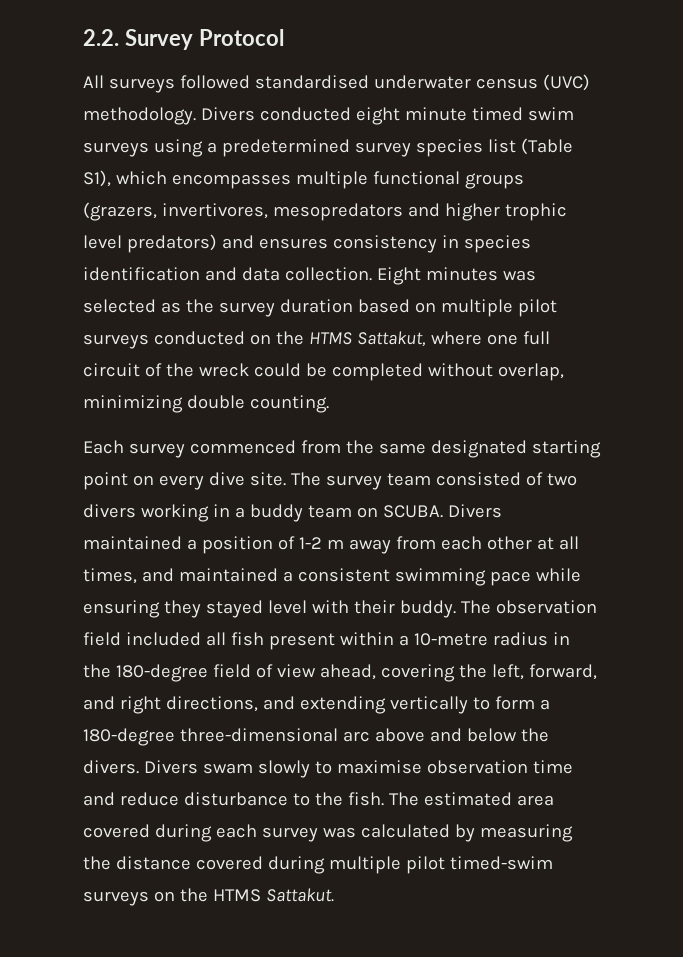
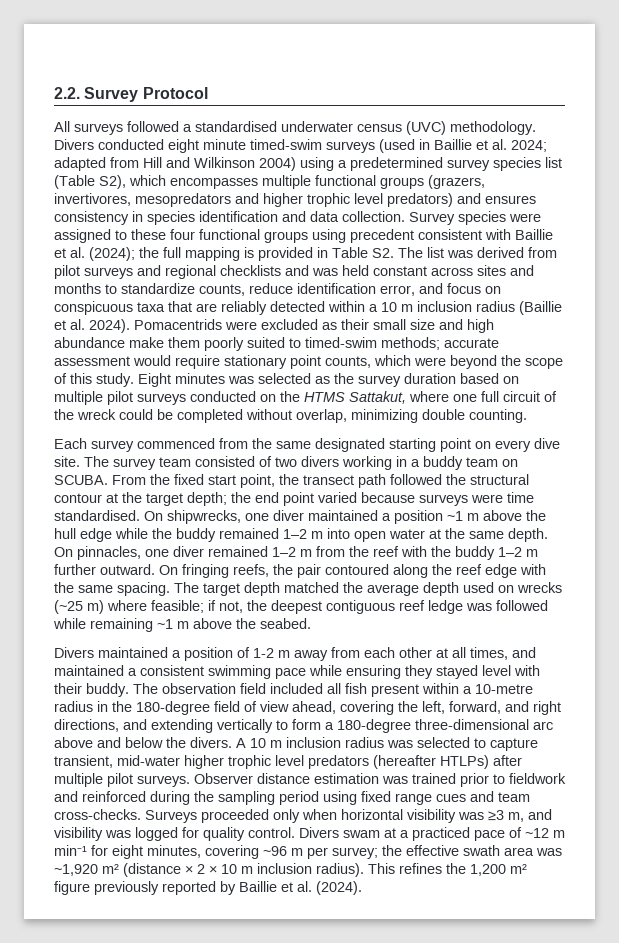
- All surveys followed standardised underwater census (UVC) methodology.
+ All surveys followed a standardised underwater census (UVC) methodology.
- Divers conducted eight minute timed swim surveys using a predetermined survey species list (Table S1), which encompasses multiple functional groups (grazers, invertivores, mesopredators and higher trophic level predators) and ensures consistency in species identification and data collection.
+ Divers conducted eight minute timed-swim surveys (used in Baillie et al. 2024; adapted from Hill and Wilkinson 2004) using a predetermined survey species list (Table S2), which encompasses multiple functional groups (grazers, invertivores, mesopredators and higher trophic level predators) and ensures consistency in species identification and data collection.
+ Survey species were assigned to these four functional groups using precedent consistent with Baillie et al. (2024); the full mapping is provided in Table S2. The list was derived from pilot surveys and regional checklists and was held constant across sites and months to standardize counts, reduce identification error, and focus on conspicuous taxa that are reliably detected within a 10 m inclusion radius (Baillie et al. 2024). Pomacentrids were excluded as their small size and high abundance make them poorly suited to timed-swim methods; accurate assessment would require stationary point counts, which were beyond the scope of this study.
- The survey team consisted of two divers working in a buddy team on SCUBA. Divers maintained a position of 1-2 m away from each other at all times, and maintained a consistent swimming pace while ensuring they stayed level with their buddy.
+ The survey team consisted of two divers working in a buddy team on SCUBA. From the fixed start point, the transect path followed the structural contour at the target depth; the end point varied because surveys were time standardised. On shipwrecks, one diver maintained a position ~1 m above the hull edge while the buddy remained 1–2 m into open water at the same depth. On pinnacles, one diver remained 1–2 m from the reef with the buddy 1–2 m further outward. On fringing reefs, the pair contoured along the reef edge with the same spacing. The target depth matched the average depth used on wrecks (~25 m) where feasible; if not, the deepest contiguous reef ledge was followed while remaining ~1 m above the seabed.
+ Divers maintained a position of 1-2 m away from each other at all times, and maintained a consistent swimming pace while ensuring they stayed level with their buddy.
- Divers swam slowly to maximise observation time and reduce disturbance to the fish. The estimated area covered during each survey was calculated by measuring the distance covered during multiple pilot timed-swim surveys on the HTMS Sattakut.
+ A 10 m inclusion radius was selected to capture transient, mid-water higher trophic level predators (hereafter HTLPs) after multiple pilot surveys. Observer distance estimation was trained prior to fieldwork and reinforced during the sampling period using fixed range cues and team cross-checks. Surveys proceeded only when horizontal visibility was ≥3 m, and visibility was logged for quality control. Divers swam at a practiced pace of ~12 m min⁻¹ for eight minutes, covering ~96 m per survey; the effective swath area was ~1,920 m² (distance × 2 × 10 m inclusion radius). This refines the 1,200 m² figure previously reported by Baillie et al. (2024).

